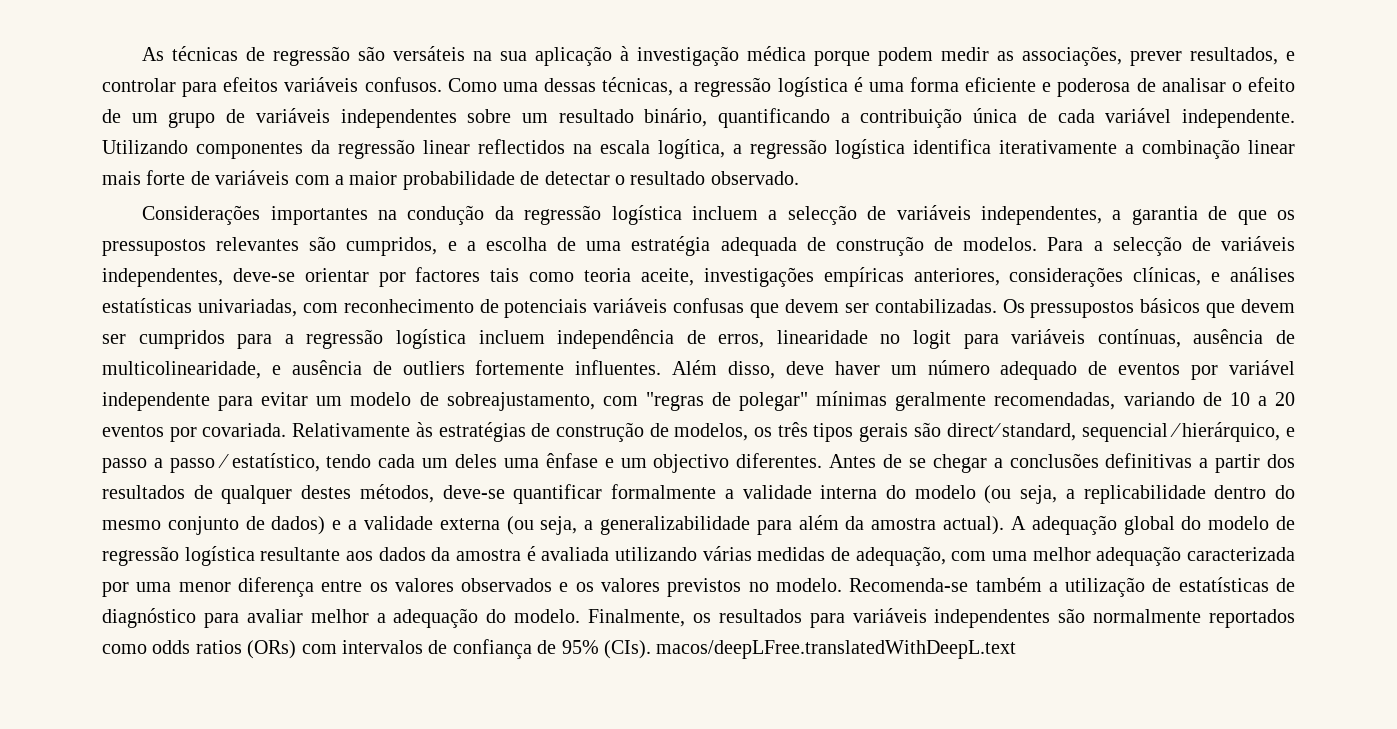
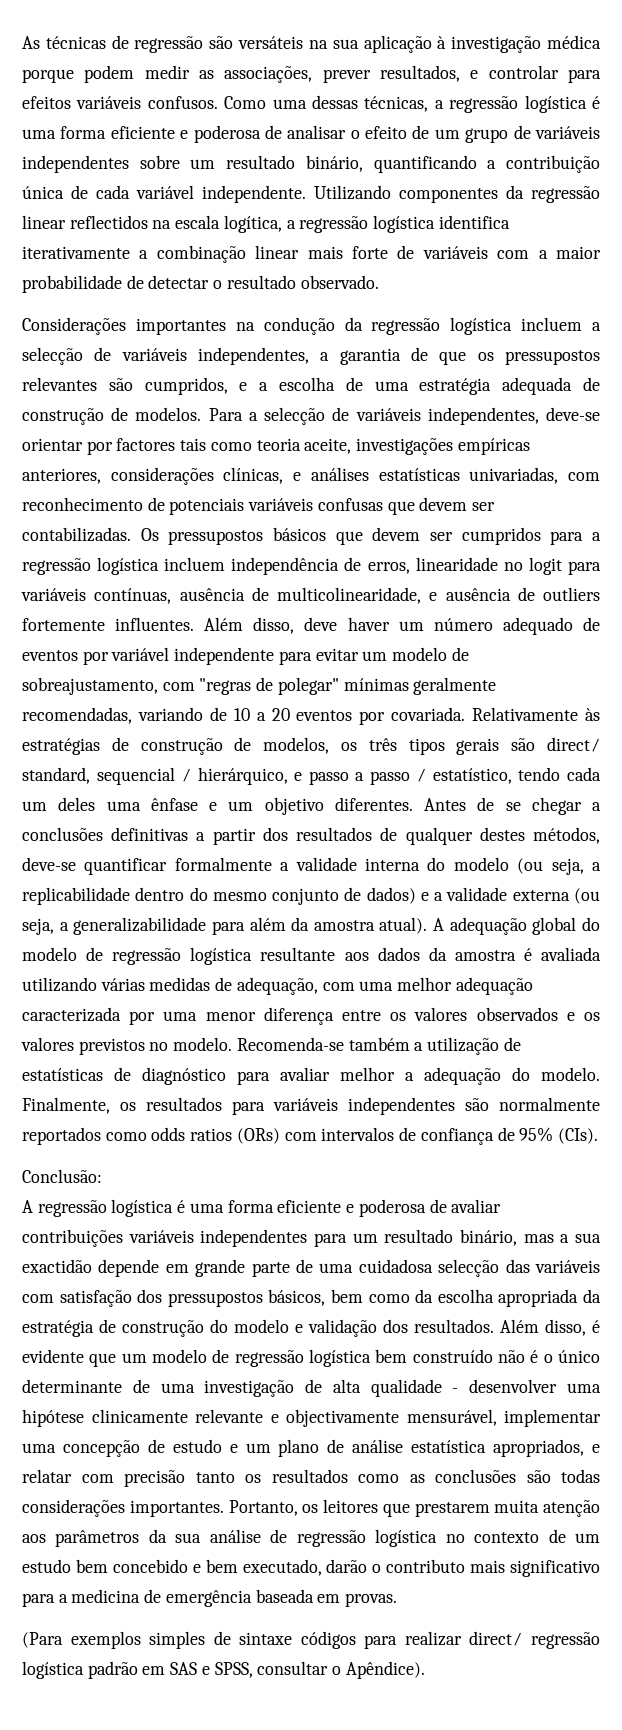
- Relativamente às estratégias de construção de modelos, os três tipos gerais são direct⁄ standard, sequencial ⁄ hierárquico, e passo a passo ⁄ estatístico, tendo cada um deles uma ênfase e um objectivo diferentes.
+ Relativamente às estratégias de construção de modelos, os três tipos gerais são direct⁄ standard, sequencial ⁄ hierárquico, e passo a passo ⁄ estatístico, tendo cada um deles uma ênfase e um objetivo diferentes.
- Antes de se chegar a conclusões definitivas a partir dos resultados de qualquer destes métodos, deve-se quantificar formalmente a validade interna do modelo (ou seja, a replicabilidade dentro do mesmo conjunto de dados) e a validade externa (ou seja, a generalizabilidade para além da amostra actual).
+ Antes de se chegar a conclusões definitivas a partir dos resultados de qualquer destes métodos, deve-se quantificar formalmente a validade interna do modelo (ou seja, a replicabilidade dentro do mesmo conjunto de dados) e a validade externa (ou seja, a generalizabilidade para além da amostra atual).
- Finalmente, os resultados para variáveis independentes são normalmente reportados como odds ratios (ORs) com intervalos de confiança de 95% (CIs). macos/deepLFree.translatedWithDeepL.text
+ Finalmente, os resultados para variáveis independentes são normalmente reportados como odds ratios (ORs) com intervalos de confiança de 95% (CIs).
+ Conclusão:
+ A regressão logística é uma forma eficiente e poderosa de avaliar contribuições variáveis independentes para um resultado binário, mas a sua exactidão depende em grande parte de uma cuidadosa selecção das variáveis com satisfação dos pressupostos básicos, bem como da escolha apropriada da estratégia de construção do modelo e validação dos resultados. Além disso, é evidente que um modelo de regressão logística bem construído não é o único determinante de uma investigação de alta qualidade - desenvolver uma hipótese clinicamente relevante e objectivamente mensurável, implementar uma concepção de estudo e um plano de análise estatística apropriados, e relatar com precisão tanto os resultados como as conclusões são todas considerações importantes. Portanto, os leitores que prestarem muita atenção aos parâmetros da sua análise de regressão logística no contexto de um estudo bem concebido e bem executado, darão o contributo mais significativo para a medicina de emergência baseada em provas.
+ (Para exemplos simples de sintaxe códigos para realizar direct⁄ regressão logística padrão em SAS e SPSS, consultar o Apêndice).

